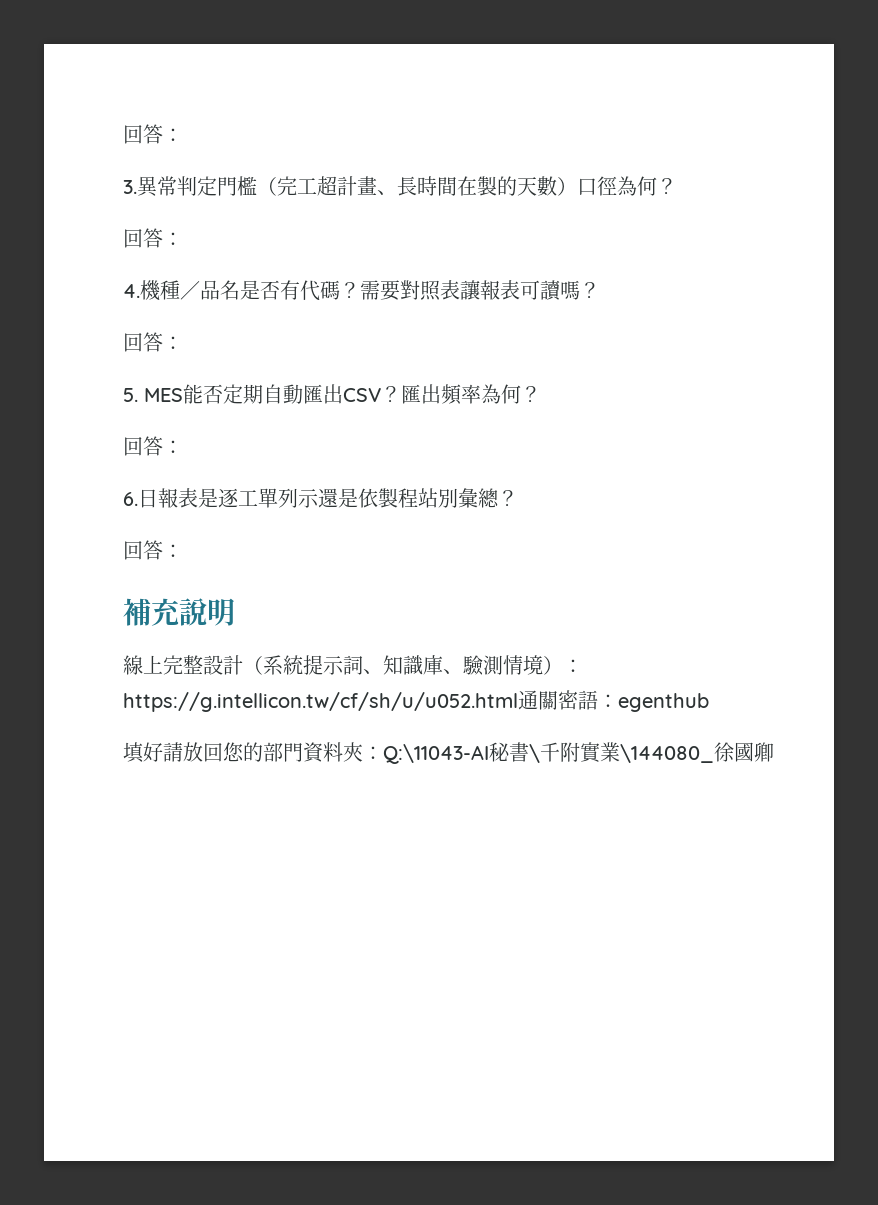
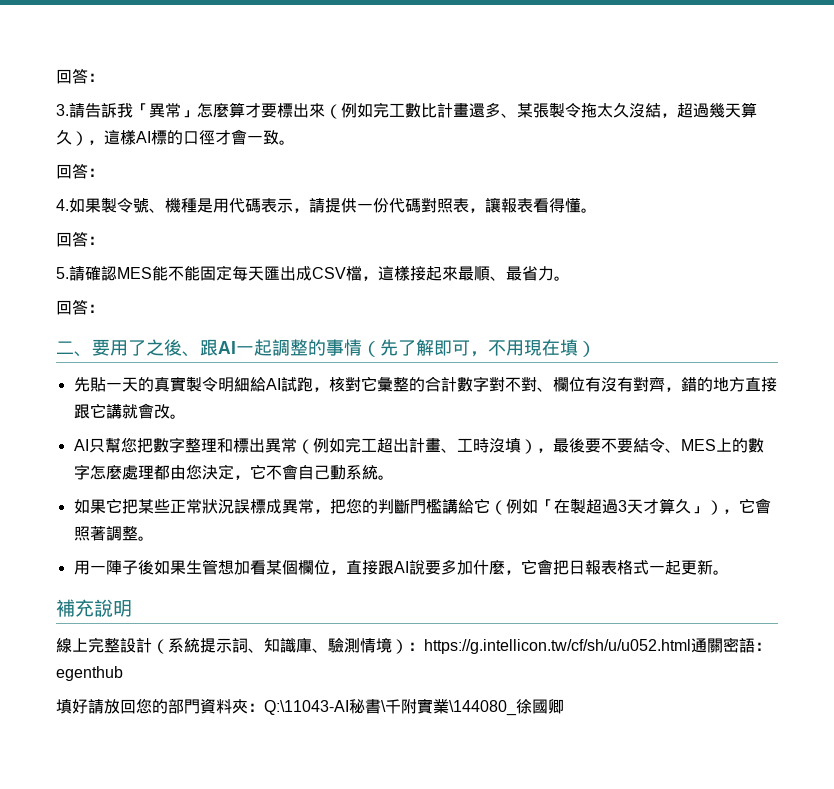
- 3.異常判定門檻（完工超計畫、長時間在製的天數）口徑為何？
+ 3.請告訴我「異常」怎麼算才要標出來（例如完工數比計畫還多、某張製令拖太久沒結，超過幾天算久），這樣AI標的口徑才會一致。
  回答：
- 4.機種／品名是否有代碼？需要對照表讓報表可讀嗎？
+ 4.如果製令號、機種是用代碼表示，請提供一份代碼對照表，讓報表看得懂。
  回答：
- 5. MES能否定期自動匯出CSV？匯出頻率為何？
+ 5.請確認MES能不能固定每天匯出成CSV檔，這樣接起來最順、最省力。
  回答：
- 6.日報表是逐工單列示還是依製程站別彙總？
- 回答：
+ 二、要用了之後、跟AI一起調整的事情（先了解即可，不用現在填）
+ 先貼一天的真實製令明細給AI試跑，核對它彙整的合計數字對不對、欄位有沒有對齊，錯的地方直接跟它講就會改。
+ AI只幫您把數字整理和標出異常（例如完工超出計畫、工時沒填），最後要不要結令、MES上的數字怎麼處理都由您決定，它不會自己動系統。
+ 如果它把某些正常狀況誤標成異常，把您的判斷門檻講給它（例如「在製超過3天才算久」），它會照著調整。
+ 用一陣子後如果生管想加看某個欄位，直接跟AI說要多加什麼，它會把日報表格式一起更新。

